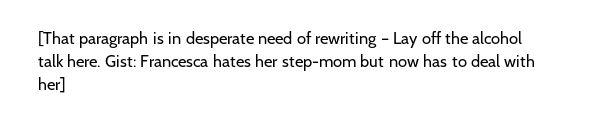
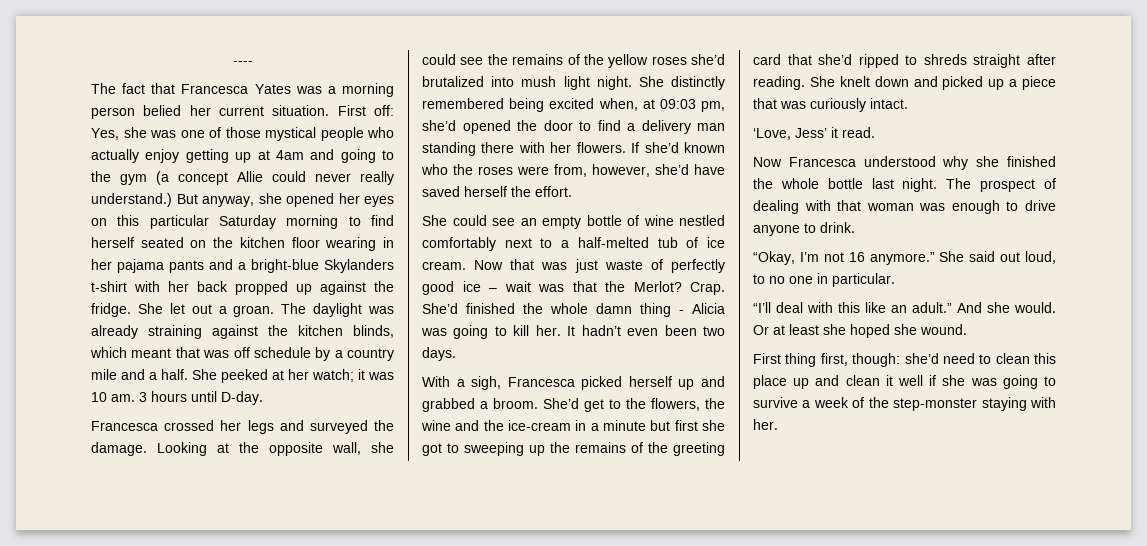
- [That paragraph is in desperate need of rewriting – Lay off the alcohol talk here. Gist: Francesca hates her step-mom but now has to deal with her]
+ ----
+ The fact that Francesca Yates was a morning person belied her current situation. First off: Yes, she was one of those mystical people who actually enjoy getting up at 4am and going to the gym (a concept Allie could never really understand.) But anyway, she opened her eyes on this particular Saturday morning to find herself seated on the kitchen floor wearing in her pajama pants and a bright-blue Skylanders t-shirt with her back propped up against the fridge. She let out a groan. The daylight was already straining against the kitchen blinds, which meant that was off schedule by a country mile and a half. She peeked at her watch; it was 10 am. 3 hours until D-day.
+ Francesca crossed her legs and surveyed the damage. Looking at the opposite wall, she could see the remains of the yellow roses she’d brutalized into mush light night. She distinctly remembered being excited when, at 09:03 pm, she’d opened the door to find a delivery man standing there with her flowers. If she’d known who the roses were from, however, she’d have saved herself the effort.
+ She could see an empty bottle of wine nestled comfortably next to a half-melted tub of ice cream. Now that was just waste of perfectly good ice – wait was that the Merlot? Crap. She’d finished the whole damn thing - Alicia was going to kill her. It hadn’t even been two days.
+ With a sigh, Francesca picked herself up and grabbed a broom. She’d get to the flowers, the wine and the ice-cream in a minute but first she got to sweeping up the remains of the greeting card that she’d ripped to shreds straight after reading. She knelt down and picked up a piece that was curiously intact.
+ ‘Love, Jess’ it read.
+ Now Francesca understood why she finished the whole bottle last night. The prospect of dealing with that woman was enough to drive anyone to drink.
+ “Okay, I’m not 16 anymore.” She said out loud, to no one in particular.
+ “I’ll deal with this like an adult.” And she would. Or at least she hoped she wound.
+ First thing first, though: she’d need to clean this place up and clean it well if she was going to survive a week of the step-monster staying with her.

